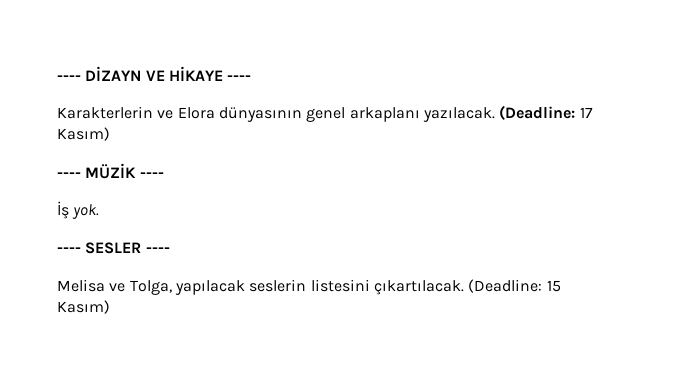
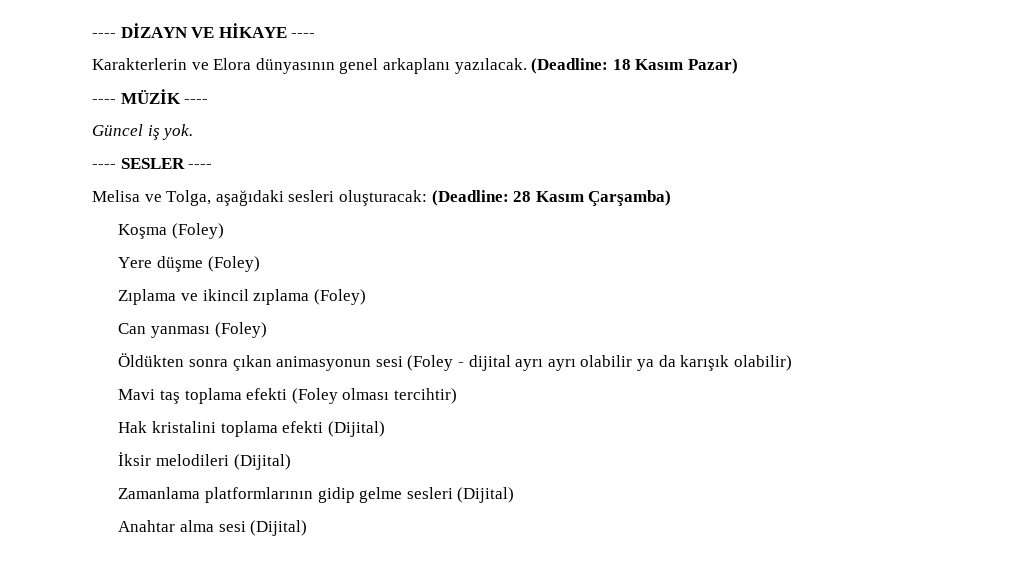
- (Deadline: 17 Kasım)
+ (Deadline: 18 Kasım Pazar)
- İş yok.
+ Güncel iş yok.
- Melisa ve Tolga, yapılacak seslerin listesini çıkartılacak. (Deadline: 15 Kasım)
+ Melisa ve Tolga, aşağıdaki sesleri oluşturacak: (Deadline: 28 Kasım Çarşamba)
+ Koşma (Foley)
+ Yere düşme (Foley)
+ Zıplama ve ikincil zıplama (Foley)
+ Can yanması (Foley)
+ Öldükten sonra çıkan animasyonun sesi (Foley - dijital ayrı ayrı olabilir ya da karışık olabilir)
+ Mavi taş toplama efekti (Foley olması tercihtir)
+ Hak kristalini toplama efekti (Dijital)
+ İksir melodileri (Dijital)
+ Zamanlama platformlarının gidip gelme sesleri (Dijital)
+ Anahtar alma sesi (Dijital)

